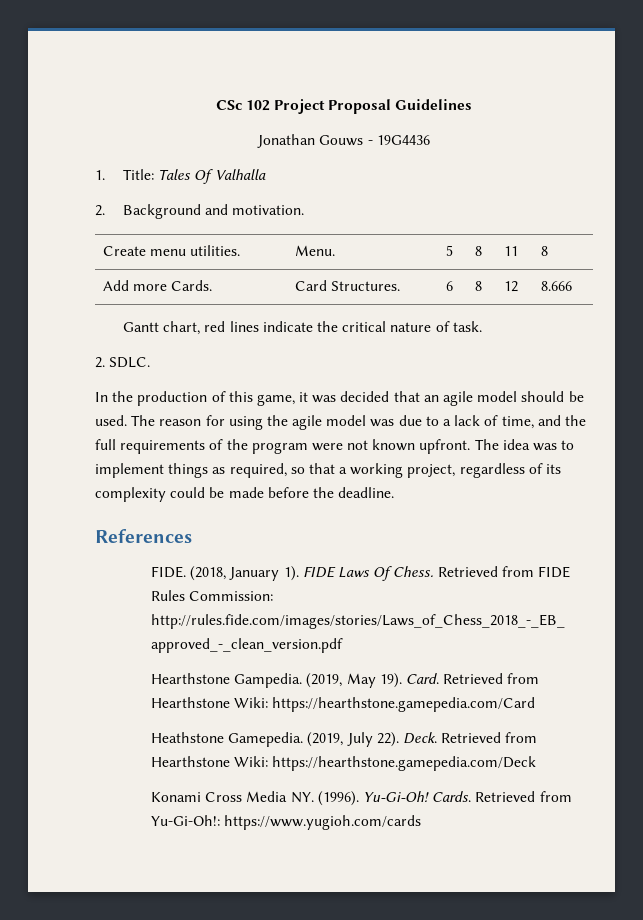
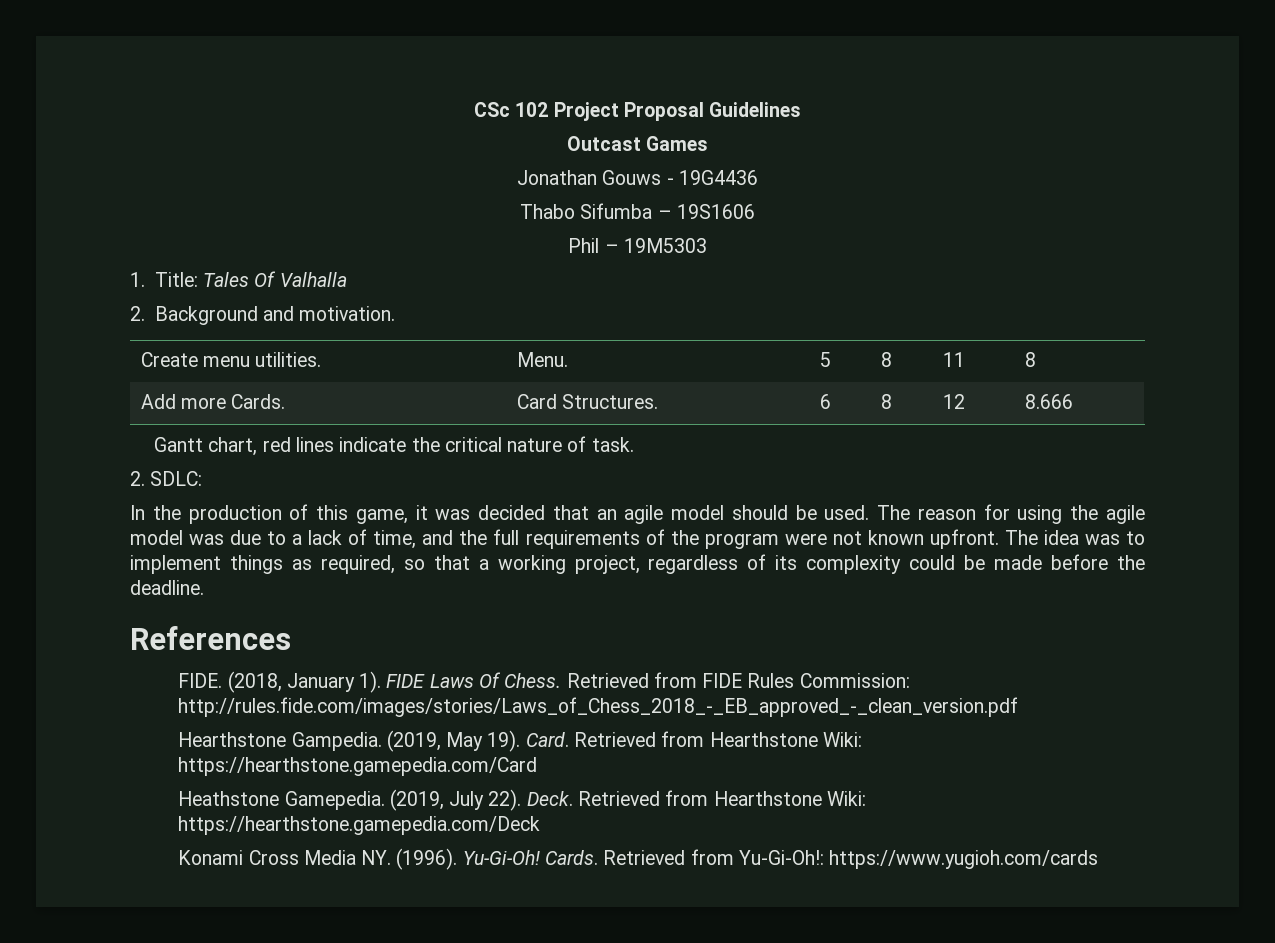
+ Outcast Games
+ Thabo Sifumba – 19S1606
+ Phil – 19M5303
- 2. SDLC.
+ 2. SDLC:

